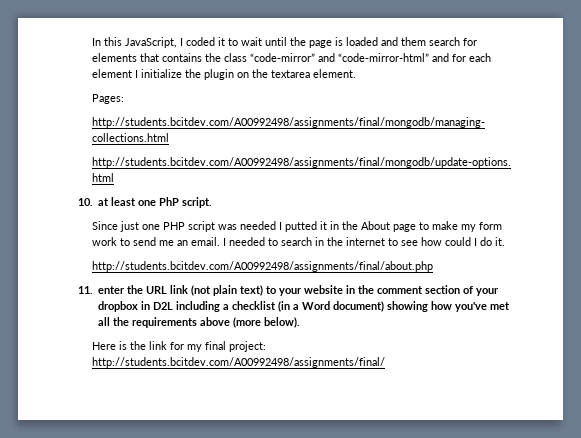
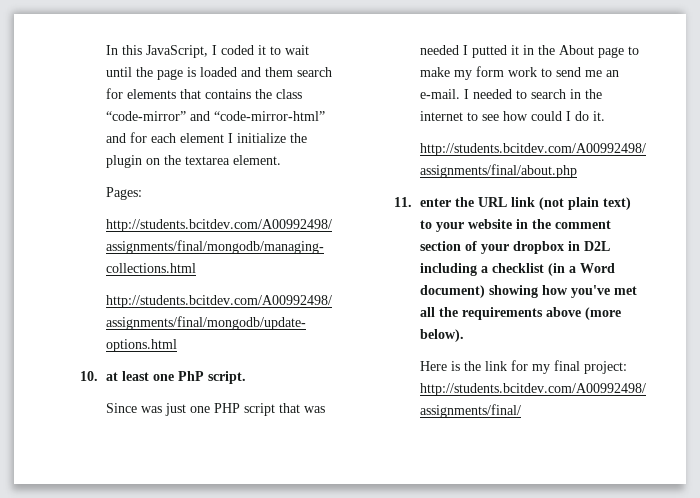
- Since just one PHP script was needed I putted it in the About page to make my form work to send me an email.
+ Since was just one PHP script that was needed I putted it in the About page to make my form work to send me an e-mail.

